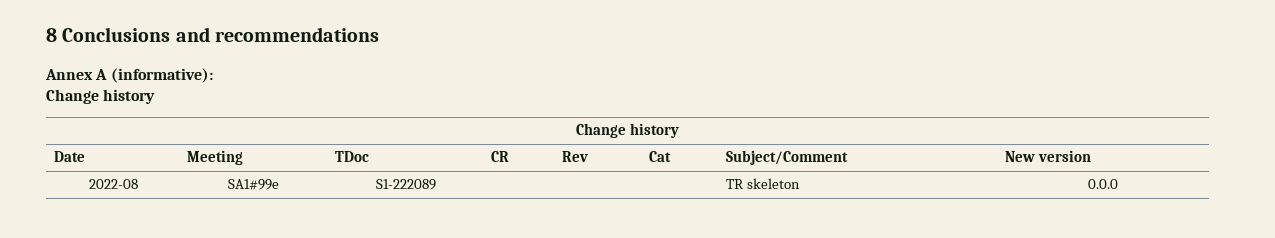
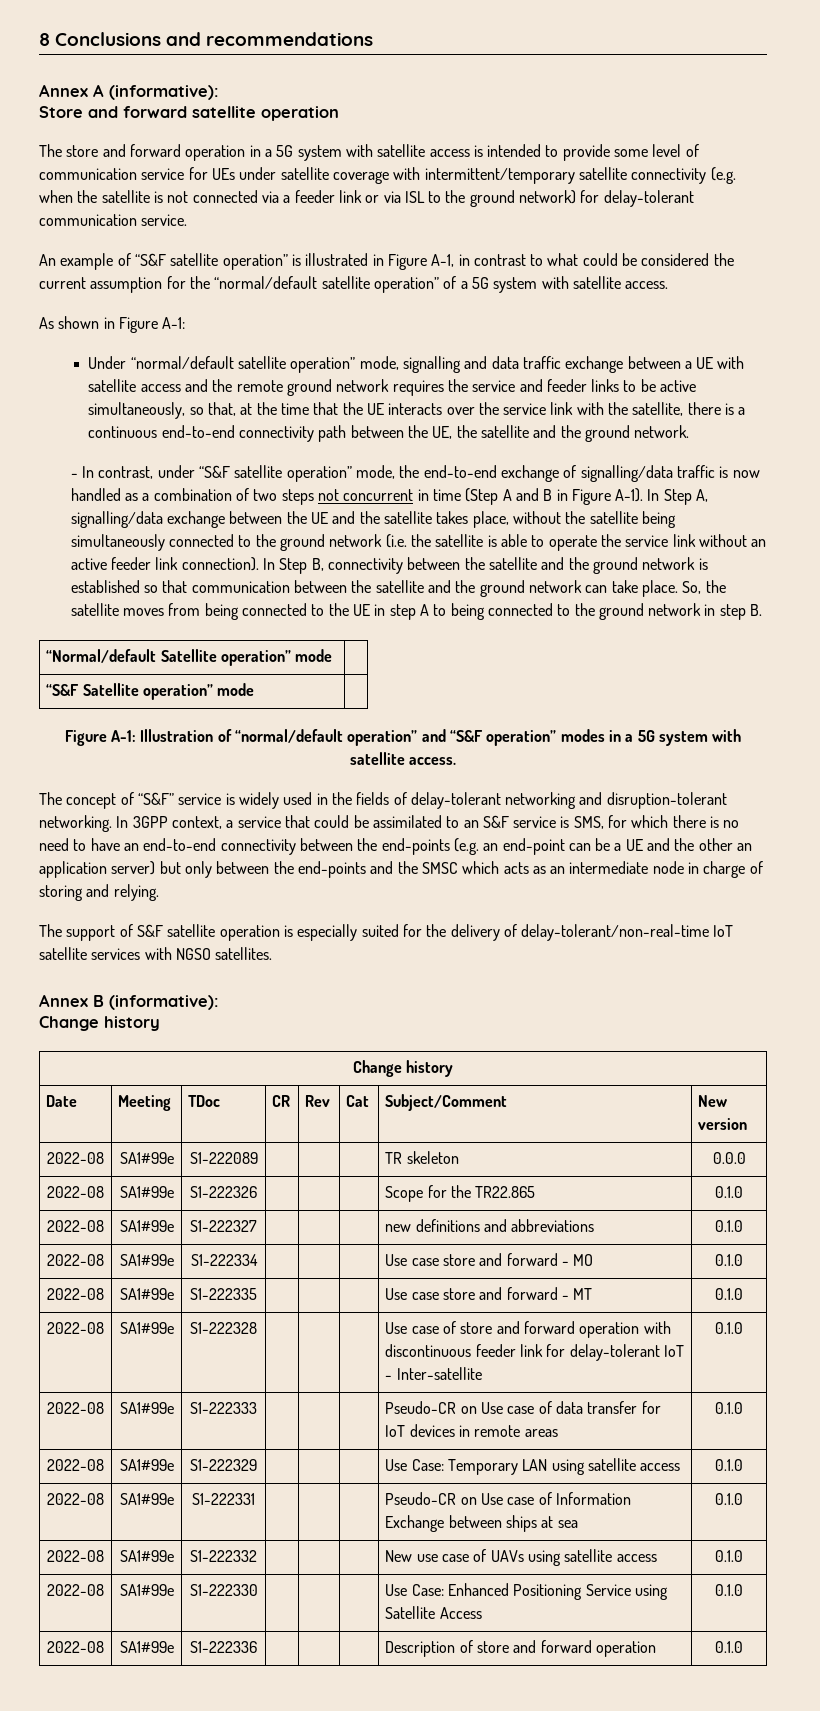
+ Store and forward satellite operation
+ The store and forward operation in a 5G system with satellite access is intended to provide some level of communication service for UEs under satellite coverage with intermittent/temporary satellite connectivity (e.g. when the satellite is not connected via a feeder link or via ISL to the ground network) for delay-tolerant communication service.
+ An example of “S&F satellite operation” is illustrated in Figure A-1, in contrast to what could be considered the current assumption for the “normal/default satellite operation” of a 5G system with satellite access.
+ As shown in Figure A-1:
+ Under “normal/default satellite operation” mode, signalling and data traffic exchange between a UE with satellite access and the remote ground network requires the service and feeder links to be active simultaneously, so that, at the time that the UE interacts over the service link with the satellite, there is a continuous end-to-end connectivity path between the UE, the satellite and the ground network.
+ - In contrast, under “S&F satellite operation” mode, the end-to-end exchange of signalling/data traffic is now handled as a combination of two steps not concurrent in time (Step A and B in Figure A-1). In Step A, signalling/data exchange between the UE and the satellite takes place, without the satellite being simultaneously connected to the ground network (i.e. the satellite is able to operate the service link without an active feeder link connection). In Step B, connectivity between the satellite and the ground network is established so that communication between the satellite and the ground network can take place. So, the satellite moves from being connected to the UE in step A to being connected to the ground network in step B.
+ “Normal/default Satellite operation” mode |
+ “S&F Satellite operation” mode |
+ Figure A-1: Illustration of “normal/default operation” and “S&F operation” modes in a 5G system with satellite access.
+ The concept of “S&F” service is widely used in the fields of delay-tolerant networking and disruption-tolerant networking. In 3GPP context, a service that could be assimilated to an S&F service is SMS, for which there is no need to have an end-to-end connectivity between the end-points (e.g. an end-point can be a UE and the other an application server) but only between the end-points and the SMSC which acts as an intermediate node in charge of storing and relying.
+ The support of S&F satellite operation is especially suited for the delivery of delay-tolerant/non-real-time IoT satellite services with NGSO satellites.
+ Annex B (informative):
+ 2022-08 | SA1#99e | S1-222326 | | | | Scope for the TR22.865 | 0.1.0
+ 2022-08 | SA1#99e | S1-222327 | | | | new definitions and abbreviations | 0.1.0
+ 2022-08 | SA1#99e | S1-222334 | | | | Use case store and forward - MO | 0.1.0
+ 2022-08 | SA1#99e | S1-222335 | | | | Use case store and forward - MT | 0.1.0
+ 2022-08 | SA1#99e | S1-222328 | | | | Use case of store and forward operation with discontinuous feeder link for delay-tolerant IoT - Inter-satellite | 0.1.0
+ 2022-08 | SA1#99e | S1-222333 | | | | Pseudo-CR on Use case of data transfer for IoT devices in remote areas | 0.1.0
+ 2022-08 | SA1#99e | S1-222329 | | | | Use Case: Temporary LAN using satellite access | 0.1.0
+ 2022-08 | SA1#99e | S1-222331 | | | | Pseudo-CR on Use case of Information Exchange between ships at sea | 0.1.0
+ 2022-08 | SA1#99e | S1-222332 | | | | New use case of UAVs using satellite access | 0.1.0
+ 2022-08 | SA1#99e | S1-222330 | | | | Use Case: Enhanced Positioning Service using Satellite Access | 0.1.0
+ 2022-08 | SA1#99e | S1-222336 | | | | Description of store and forward operation | 0.1.0

